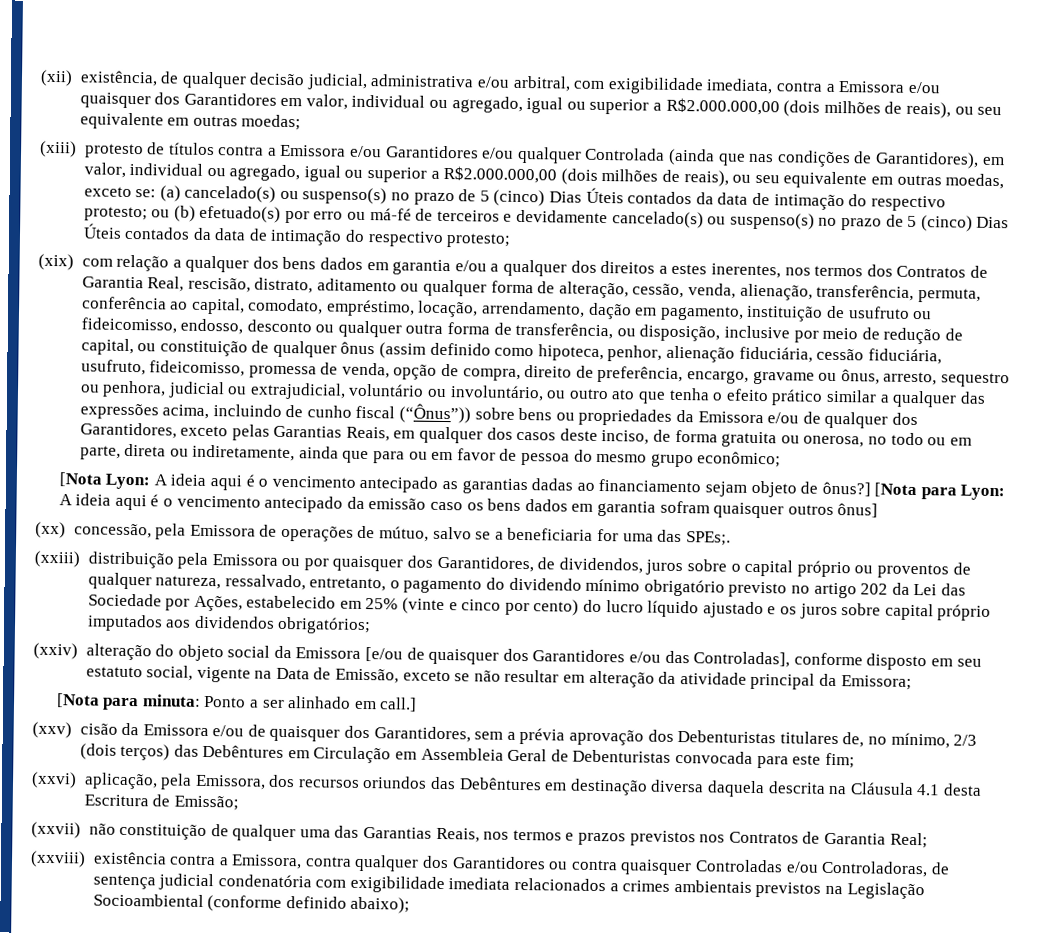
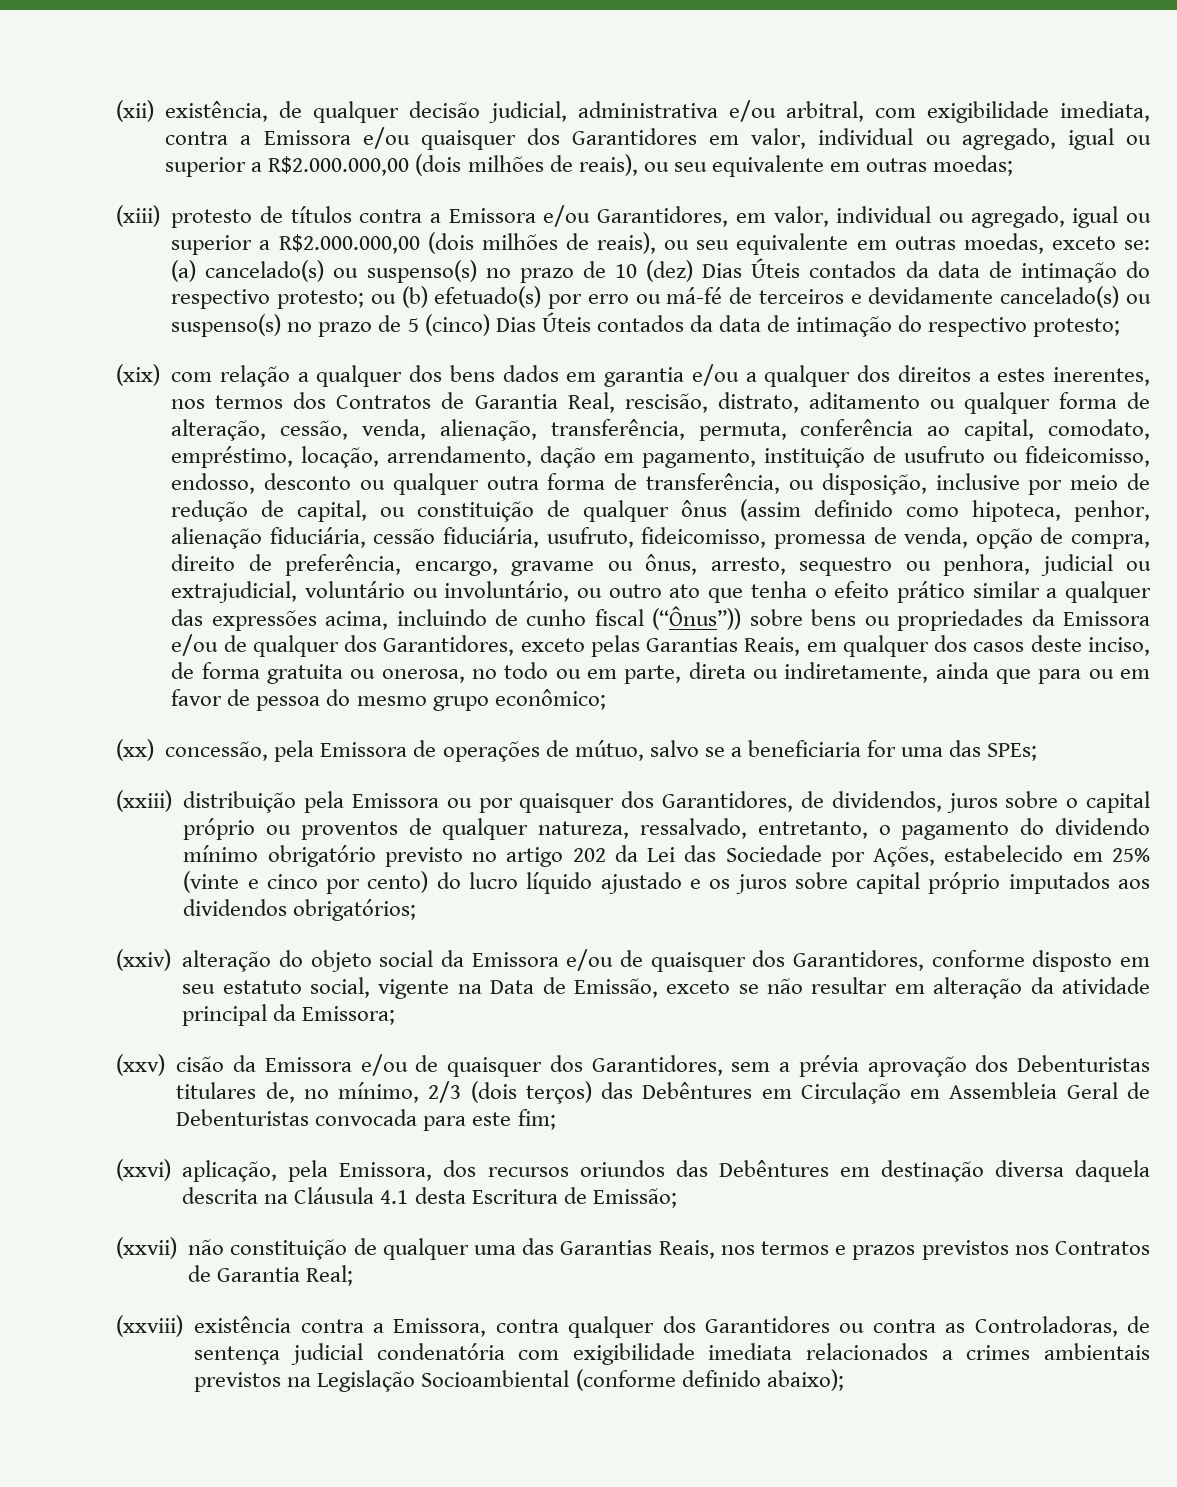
- (xiii) protesto de títulos contra a Emissora e/ou Garantidores e/ou qualquer Controlada (ainda que nas condições de Garantidores), em valor, individual ou agregado, igual ou superior a R$2.000.000,00 (dois milhões de reais), ou seu equivalente em outras moedas, exceto se:
+ (xiii) protesto de títulos contra a Emissora e/ou Garantidores, em valor, individual ou agregado, igual ou superior a R$2.000.000,00 (dois milhões de reais), ou seu equivalente em outras moedas, exceto se:
- (a) cancelado(s) ou suspenso(s) no prazo de 5 (cinco) Dias Úteis contados da data de intimação do respectivo protesto;
+ (a) cancelado(s) ou suspenso(s) no prazo de 10 (dez) Dias Úteis contados da data de intimação do respectivo protesto;
- [Nota Lyon: A ideia aqui é o vencimento antecipado as garantias dadas ao financiamento sejam objeto de ônus?] [Nota para Lyon: A ideia aqui é o vencimento antecipado da emissão caso os bens dados em garantia sofram quaisquer outros ônus]
- (xx) concessão, pela Emissora de operações de mútuo, salvo se a beneficiaria for uma das SPEs;.
+ (xx) concessão, pela Emissora de operações de mútuo, salvo se a beneficiaria for uma das SPEs;
- (xxiv) alteração do objeto social da Emissora [e/ou de quaisquer dos Garantidores e/ou das Controladas], conforme disposto em seu estatuto social, vigente na Data de Emissão, exceto se não resultar em alteração da atividade principal da Emissora;
+ (xxiv) alteração do objeto social da Emissora e/ou de quaisquer dos Garantidores, conforme disposto em seu estatuto social, vigente na Data de Emissão, exceto se não resultar em alteração da atividade principal da Emissora;
- [Nota para minuta: Ponto a ser alinhado em call.]
- (xxviii) existência contra a Emissora, contra qualquer dos Garantidores ou contra quaisquer Controladas e/ou Controladoras, de sentença judicial condenatória com exigibilidade imediata relacionados a crimes ambientais previstos na Legislação Socioambiental (conforme definido abaixo);
+ (xxviii) existência contra a Emissora, contra qualquer dos Garantidores ou contra as Controladoras, de sentença judicial condenatória com exigibilidade imediata relacionados a crimes ambientais previstos na Legislação Socioambiental (conforme definido abaixo);

